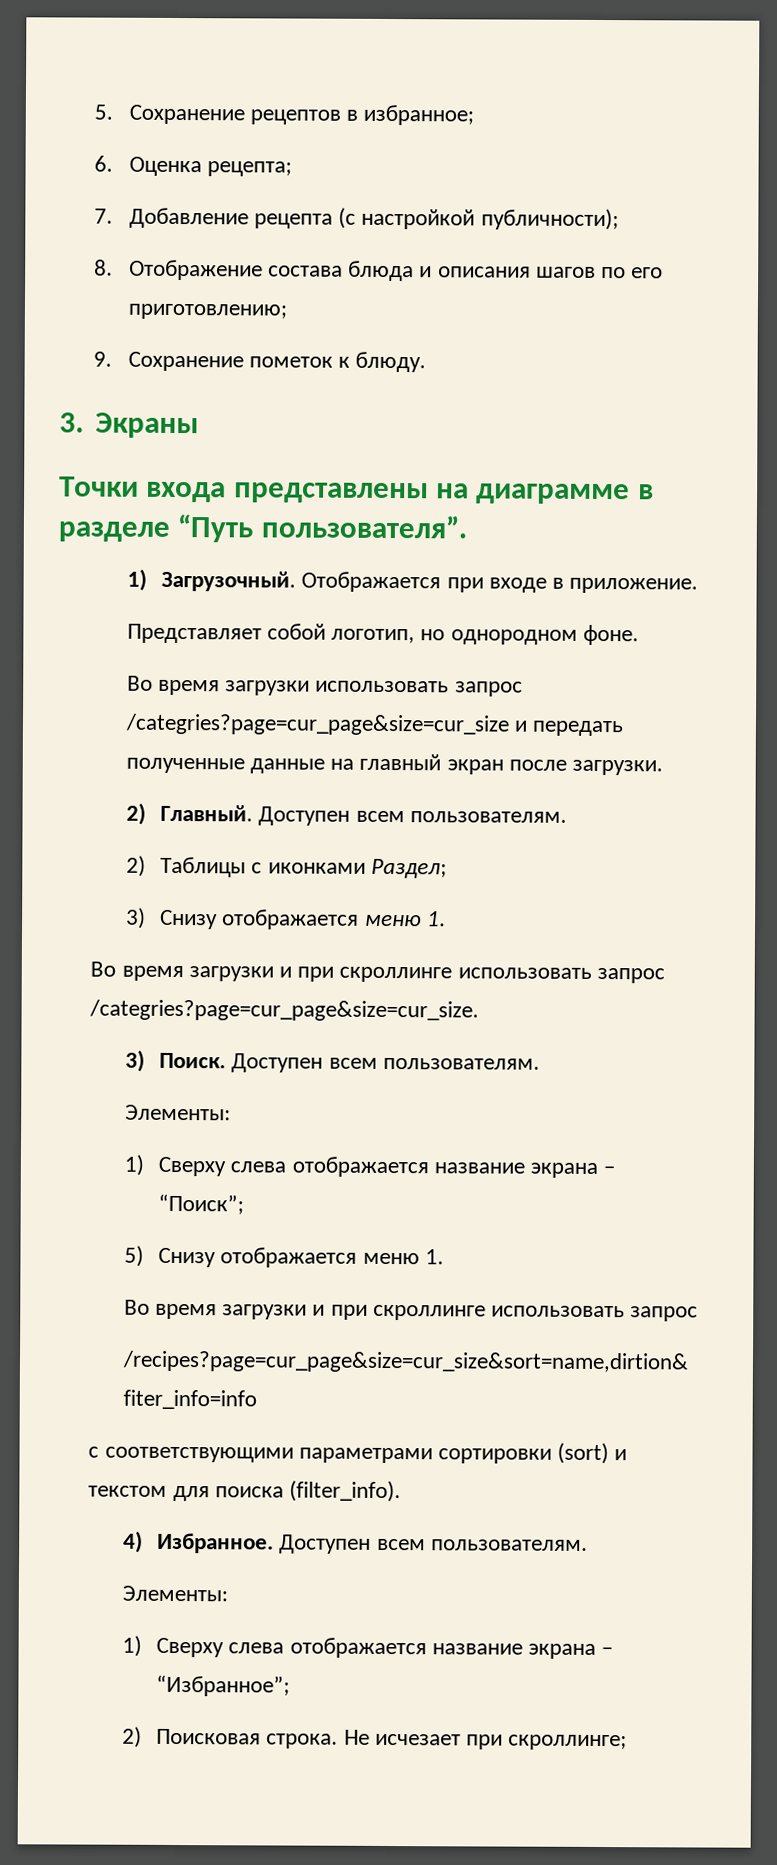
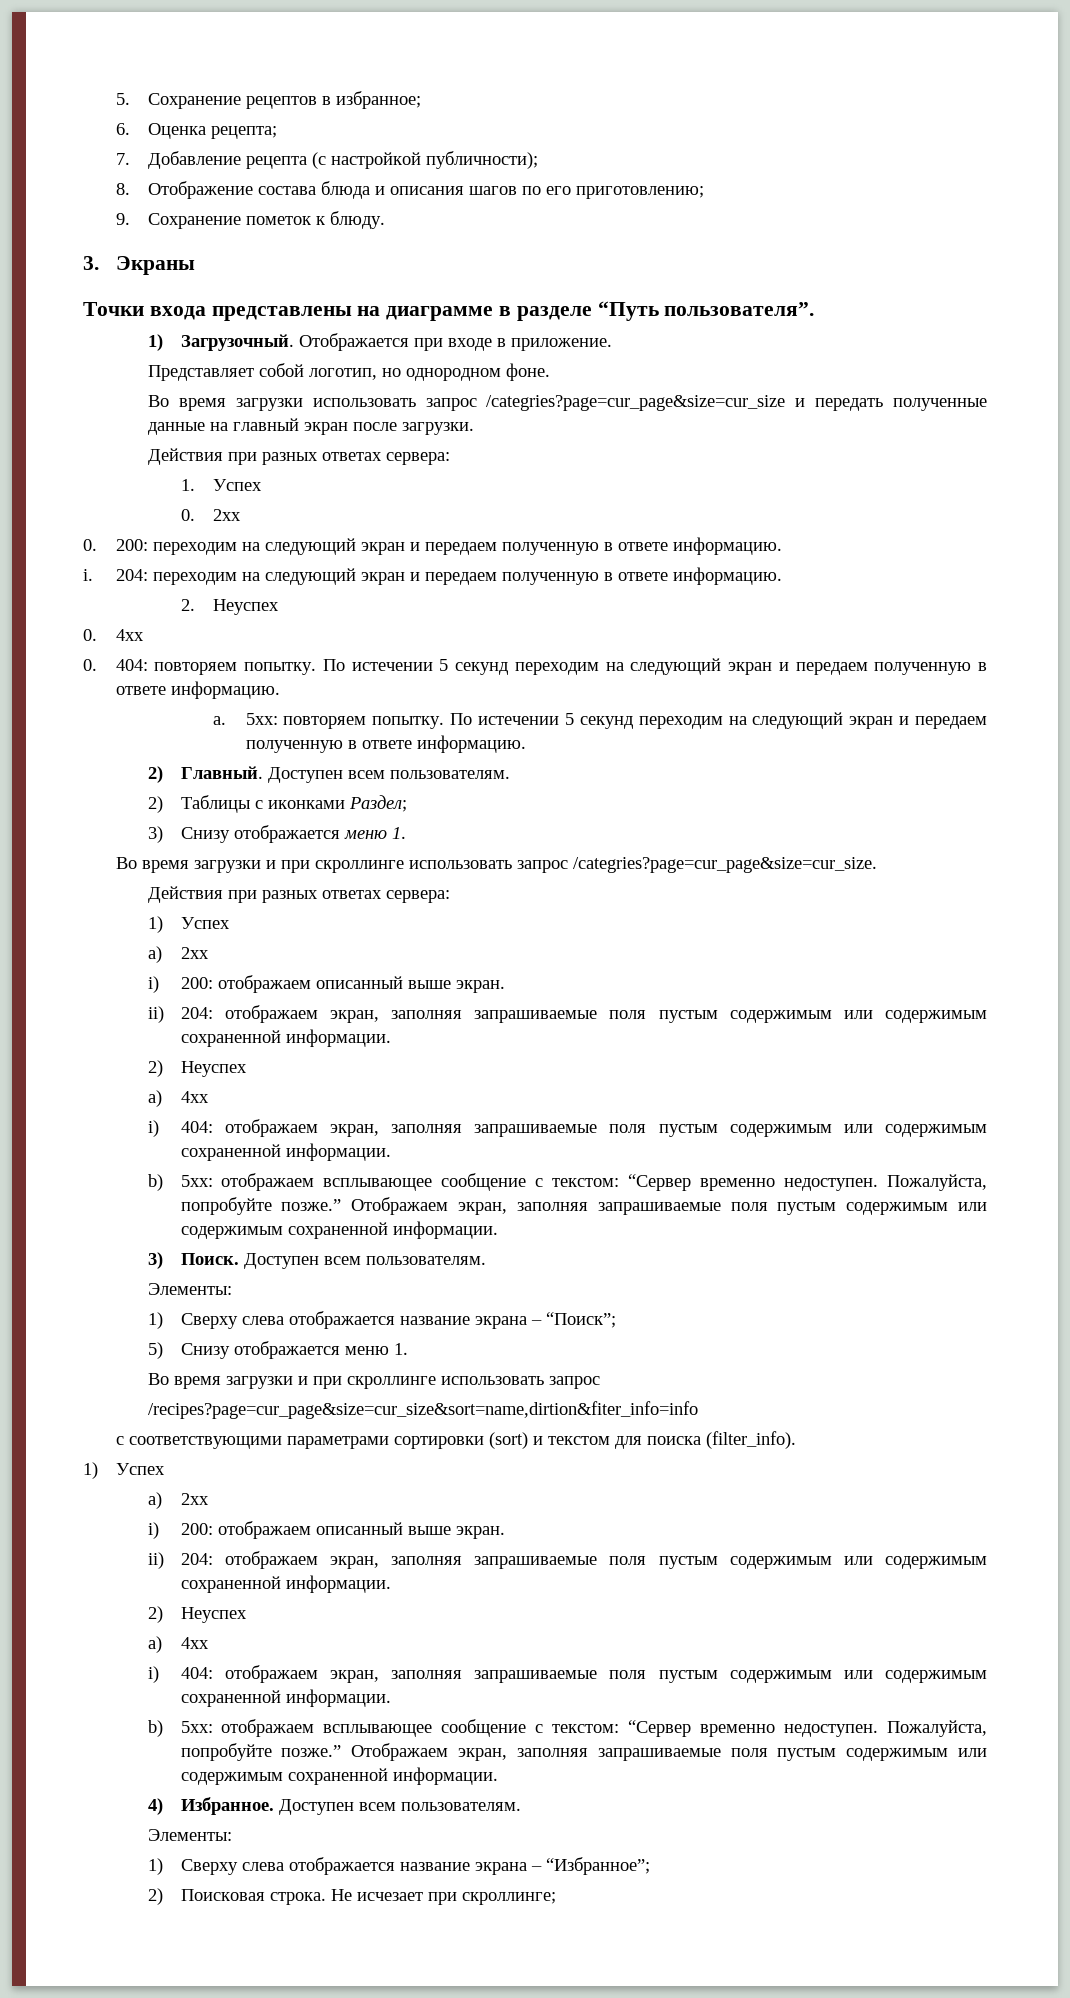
  Во время загрузки использовать запрос /categries?page=cur_page&size=cur_size и передать полученные данные на главный экран после загрузки.
+ Действия при разных ответах сервера:
+ 1. Успех
+ 0. 2xx
+ 0. 200: переходим на следующий экран и передаем полученную в ответе информацию.
+ i. 204: переходим на следующий экран и передаем полученную в ответе информацию.
+ 2. Неуспех
+ 0. 4xx
+ 0. 404: повторяем попытку. По истечении 5 секунд переходим на следующий экран и передаем полученную в ответе информацию.
+ a. 5xx: повторяем попытку. По истечении 5 секунд переходим на следующий экран и передаем полученную в ответе информацию.
  Во время загрузки и при скроллинге использовать запрос /categries?page=cur_page&size=cur_size.
+ Действия при разных ответах сервера:
+ 1) Успех
+ a) 2xx
+ i) 200: отображаем описанный выше экран.
+ ii) 204: отображаем экран, заполняя запрашиваемые поля пустым содержимым или содержимым сохраненной информации.
+ 2) Неуспех
+ a) 4xx
+ i) 404: отображаем экран, заполняя запрашиваемые поля пустым содержимым или содержимым сохраненной информации.
+ b) 5xx: отображаем всплывающее сообщение с текстом: “Сервер временно недоступен. Пожалуйста, попробуйте позже.” Отображаем экран, заполняя запрашиваемые поля пустым содержимым или содержимым сохраненной информации.
  с соответствующими параметрами сортировки (sort) и текстом для поиска (filter_info).
+ 1) Успех
+ a) 2xx
+ i) 200: отображаем описанный выше экран.
+ ii) 204: отображаем экран, заполняя запрашиваемые поля пустым содержимым или содержимым сохраненной информации.
+ 2) Неуспех
+ a) 4xx
+ i) 404: отображаем экран, заполняя запрашиваемые поля пустым содержимым или содержимым сохраненной информации.
+ b) 5xx: отображаем всплывающее сообщение с текстом: “Сервер временно недоступен. Пожалуйста, попробуйте позже.” Отображаем экран, заполняя запрашиваемые поля пустым содержимым или содержимым сохраненной информации.

